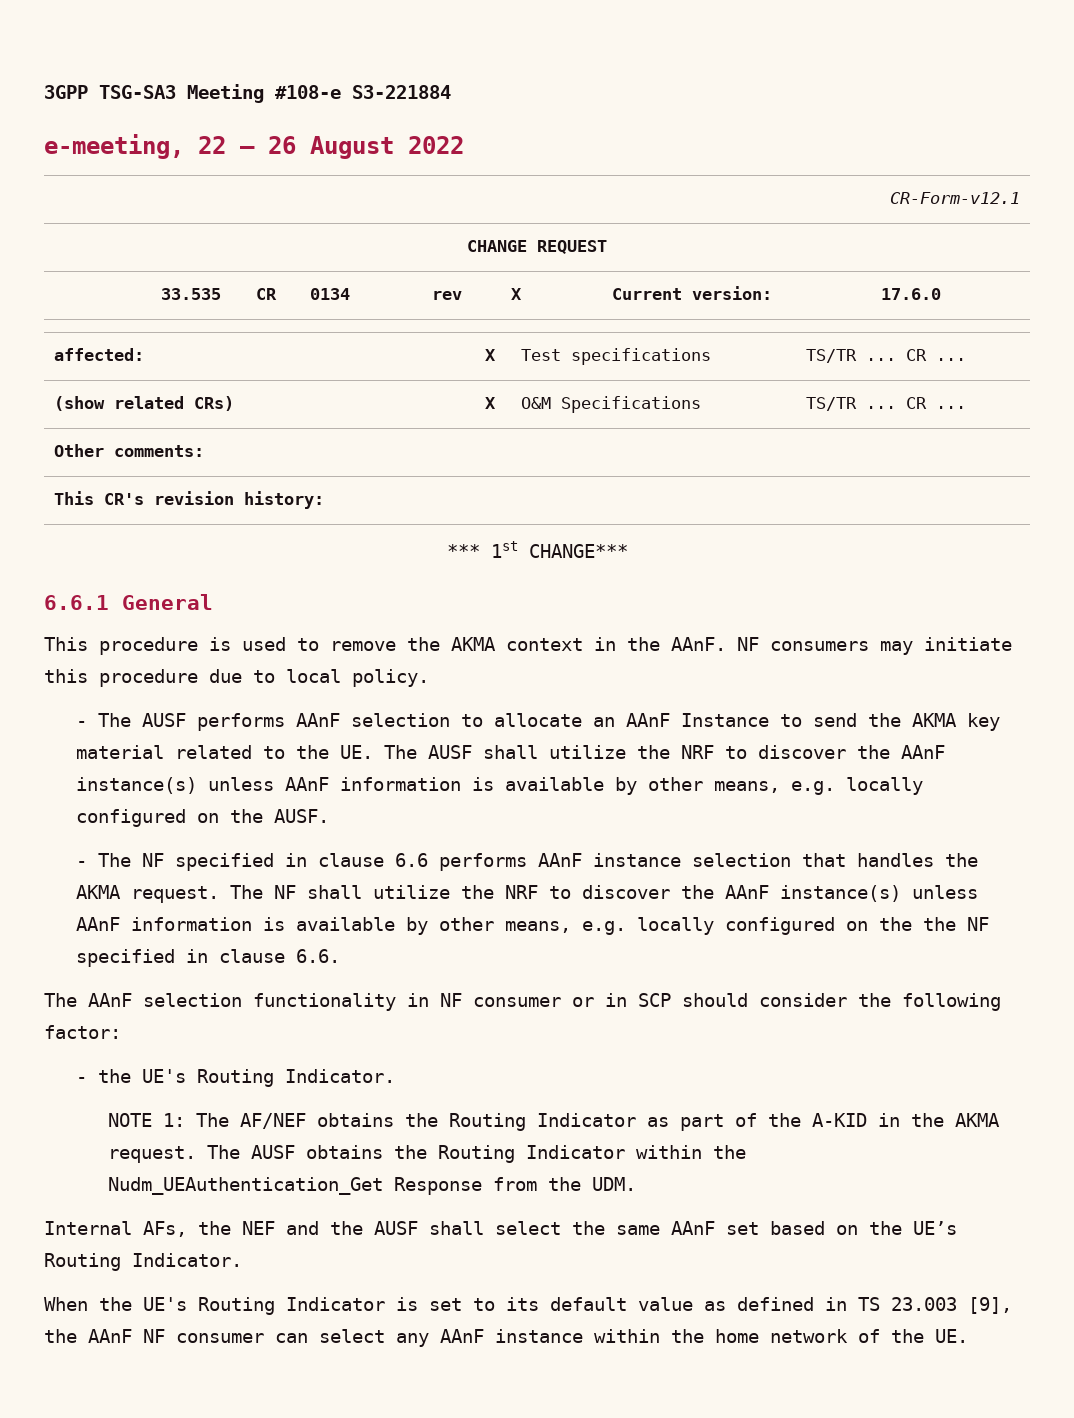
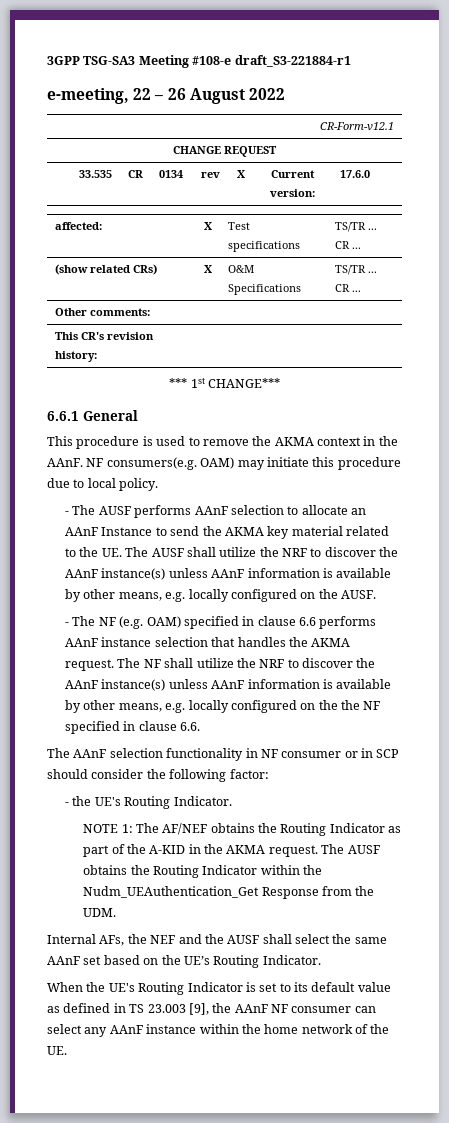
- 3GPP TSG-SA3 Meeting #108-e S3-221884
+ 3GPP TSG-SA3 Meeting #108-e draft_S3-221884-r1
- NF consumers may initiate this procedure due to local policy.
+ NF consumers(e.g. OAM) may initiate this procedure due to local policy.
- - The NF specified in clause 6.6 performs AAnF instance selection that handles the AKMA request.
+ - The NF (e.g. OAM) specified in clause 6.6 performs AAnF instance selection that handles the AKMA request.

